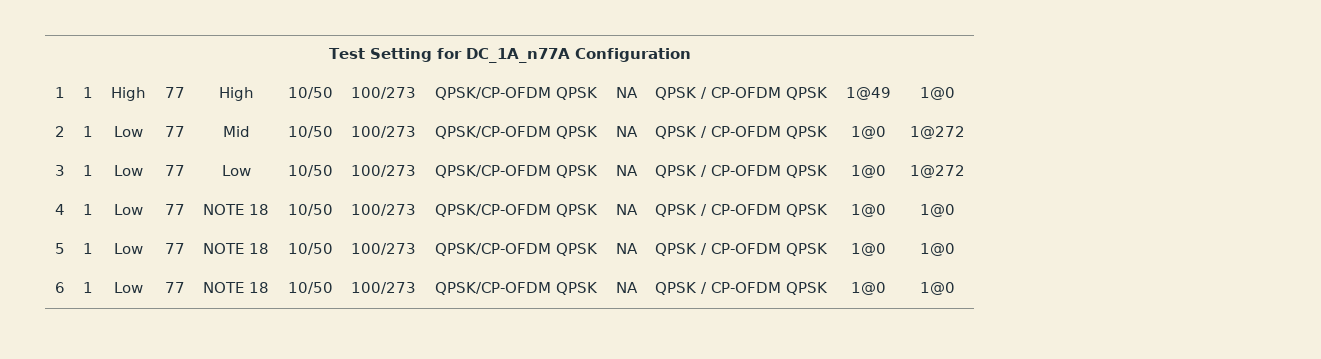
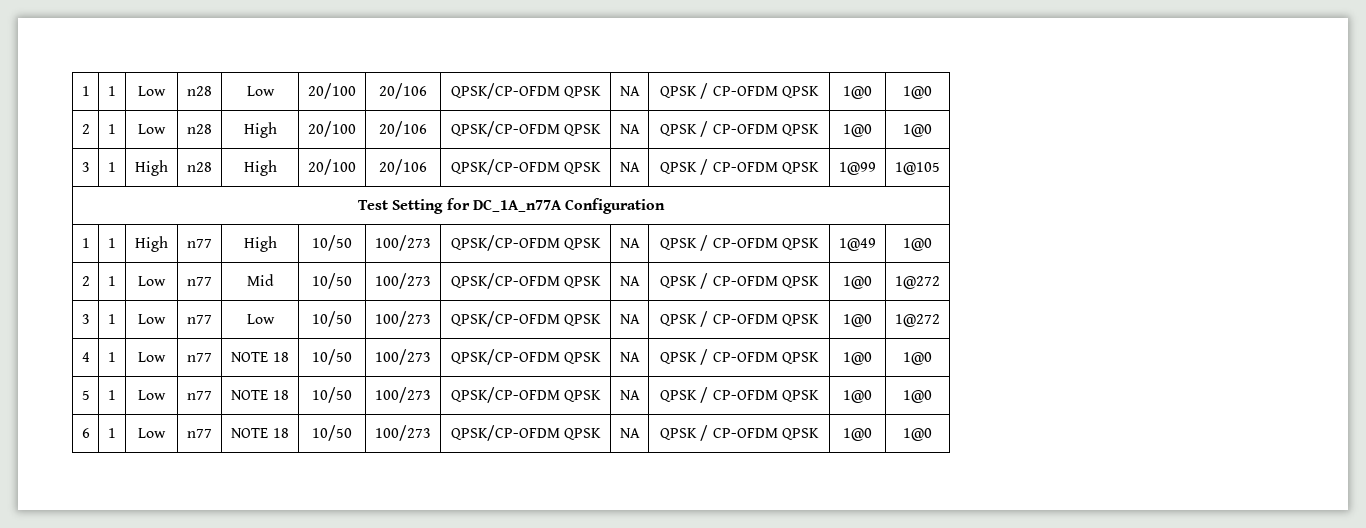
+ 1 | 1 | Low | n28 | Low | 20/100 | 20/106 | QPSK/CP-OFDM QPSK | NA | QPSK / CP-OFDM QPSK | 1@0 | 1@0
+ 2 | 1 | Low | n28 | High | 20/100 | 20/106 | QPSK/CP-OFDM QPSK | NA | QPSK / CP-OFDM QPSK | 1@0 | 1@0
+ 3 | 1 | High | n28 | High | 20/100 | 20/106 | QPSK/CP-OFDM QPSK | NA | QPSK / CP-OFDM QPSK | 1@99 | 1@105
- 1 | 1 | High | 77 | High | 10/50 | 100/273 | QPSK/CP-OFDM QPSK | NA | QPSK / CP-OFDM QPSK | 1@49 | 1@0
+ 1 | 1 | High | n77 | High | 10/50 | 100/273 | QPSK/CP-OFDM QPSK | NA | QPSK / CP-OFDM QPSK | 1@49 | 1@0
- 2 | 1 | Low | 77 | Mid | 10/50 | 100/273 | QPSK/CP-OFDM QPSK | NA | QPSK / CP-OFDM QPSK | 1@0 | 1@272
+ 2 | 1 | Low | n77 | Mid | 10/50 | 100/273 | QPSK/CP-OFDM QPSK | NA | QPSK / CP-OFDM QPSK | 1@0 | 1@272
- 3 | 1 | Low | 77 | Low | 10/50 | 100/273 | QPSK/CP-OFDM QPSK | NA | QPSK / CP-OFDM QPSK | 1@0 | 1@272
+ 3 | 1 | Low | n77 | Low | 10/50 | 100/273 | QPSK/CP-OFDM QPSK | NA | QPSK / CP-OFDM QPSK | 1@0 | 1@272
- 4 | 1 | Low | 77 | NOTE 18 | 10/50 | 100/273 | QPSK/CP-OFDM QPSK | NA | QPSK / CP-OFDM QPSK | 1@0 | 1@0
+ 4 | 1 | Low | n77 | NOTE 18 | 10/50 | 100/273 | QPSK/CP-OFDM QPSK | NA | QPSK / CP-OFDM QPSK | 1@0 | 1@0
- 5 | 1 | Low | 77 | NOTE 18 | 10/50 | 100/273 | QPSK/CP-OFDM QPSK | NA | QPSK / CP-OFDM QPSK | 1@0 | 1@0
+ 5 | 1 | Low | n77 | NOTE 18 | 10/50 | 100/273 | QPSK/CP-OFDM QPSK | NA | QPSK / CP-OFDM QPSK | 1@0 | 1@0
- 6 | 1 | Low | 77 | NOTE 18 | 10/50 | 100/273 | QPSK/CP-OFDM QPSK | NA | QPSK / CP-OFDM QPSK | 1@0 | 1@0
+ 6 | 1 | Low | n77 | NOTE 18 | 10/50 | 100/273 | QPSK/CP-OFDM QPSK | NA | QPSK / CP-OFDM QPSK | 1@0 | 1@0

